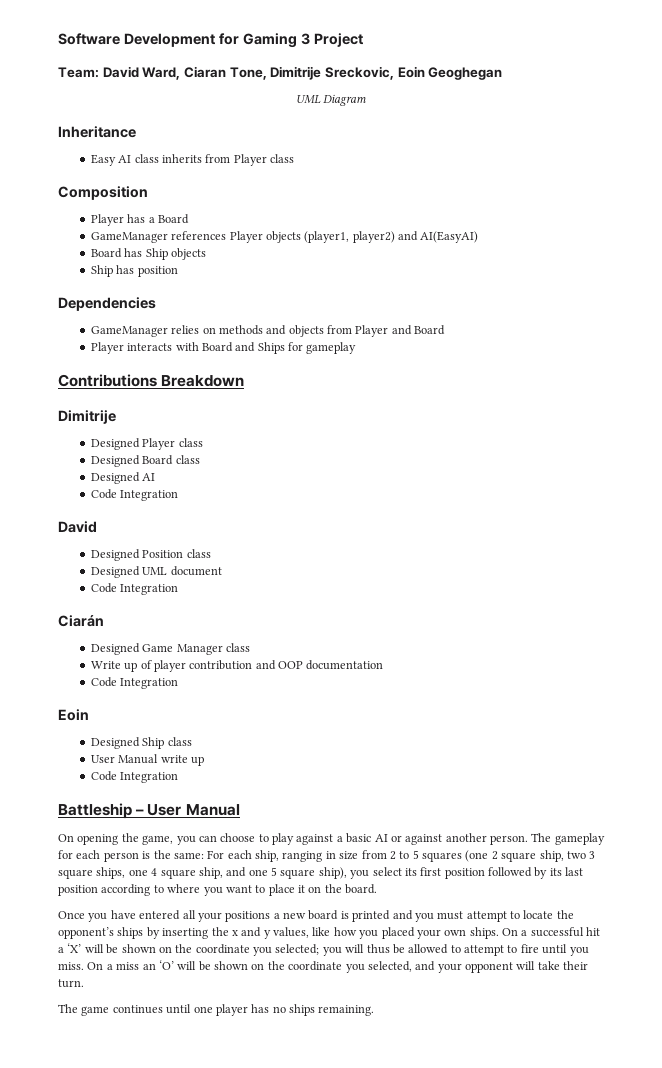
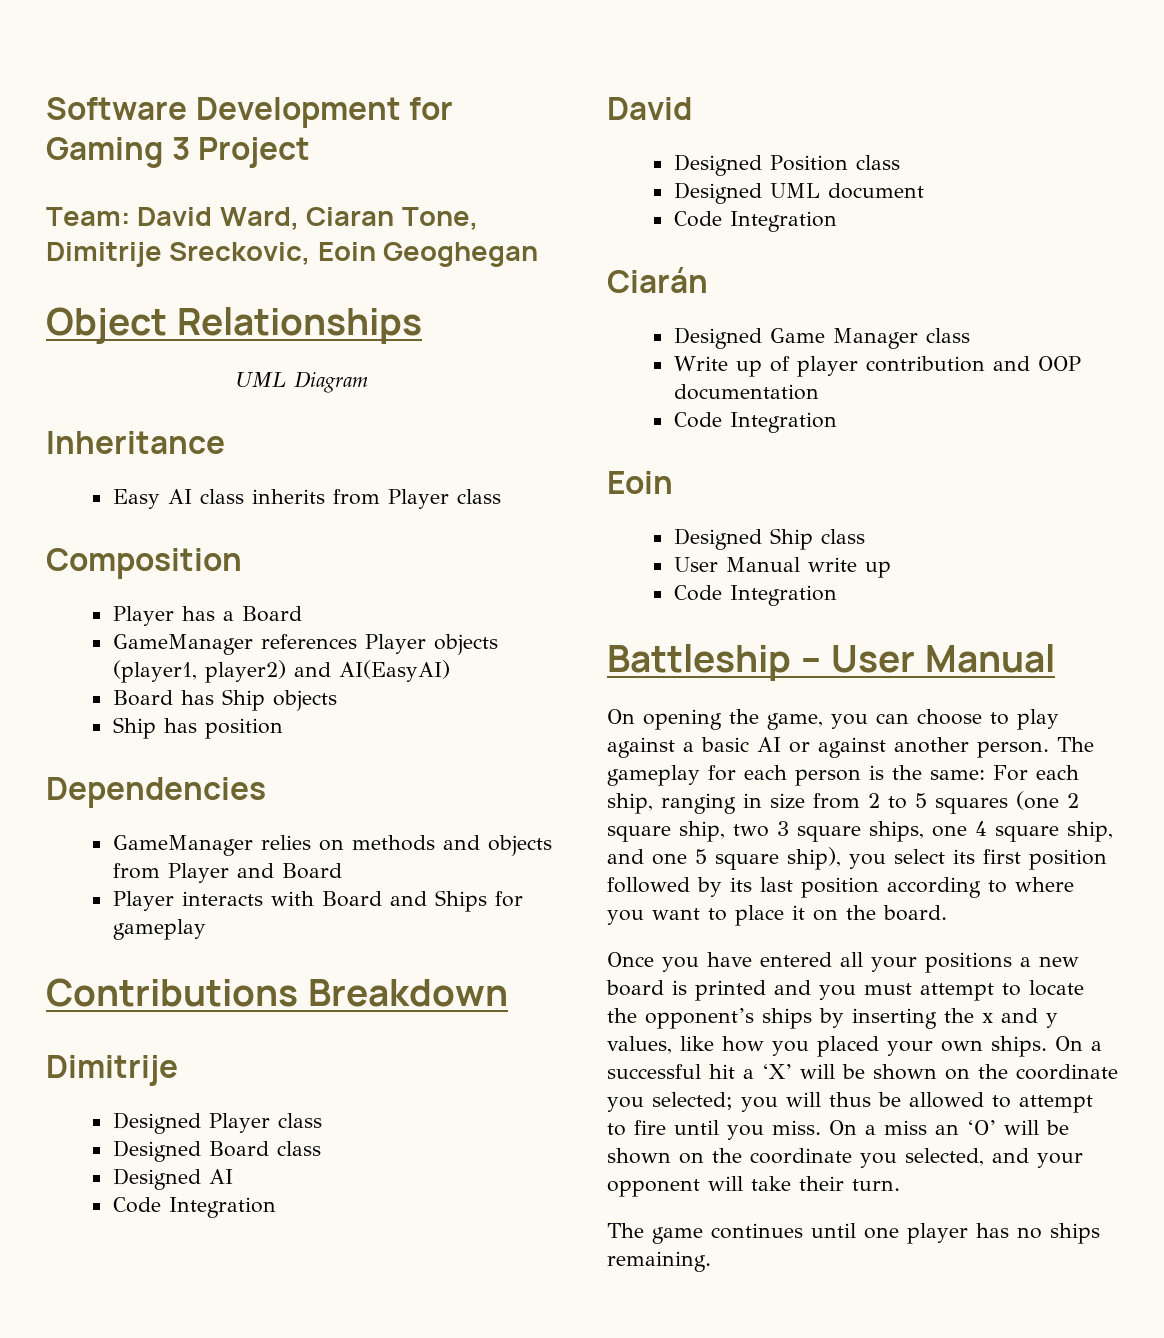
+ Object Relationships

